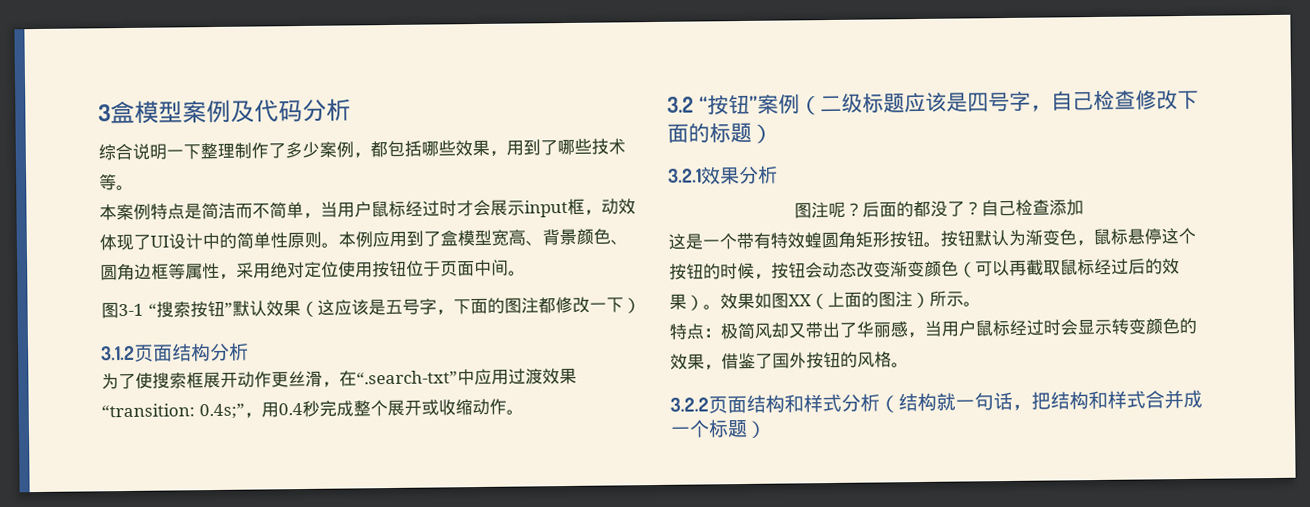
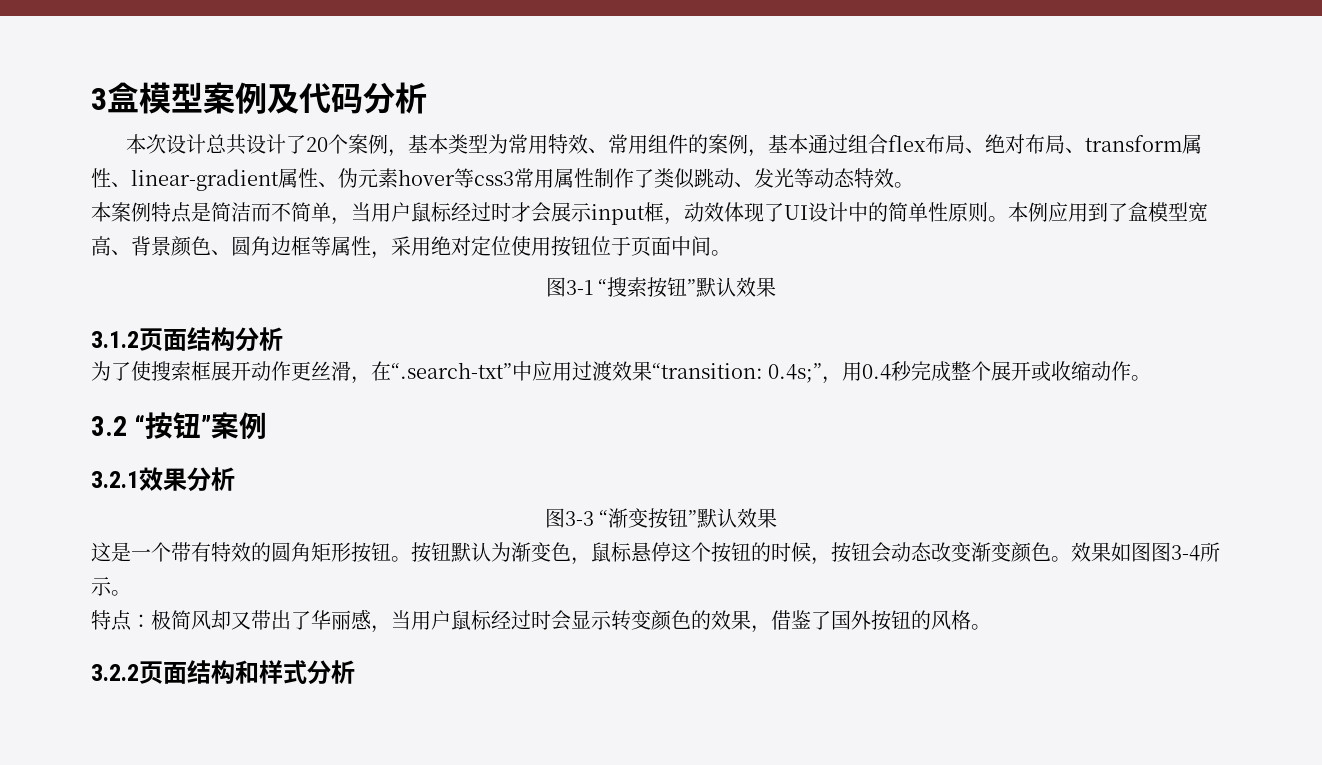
- 综合说明一下整理制作了多少案例，都包括哪些效果，用到了哪些技术等。
+ 本次设计总共设计了20个案例，基本类型为常用特效、常用组件的案例，基本通过组合flex布局、绝对布局、transform属性、linear-gradient属性、伪元素hover等css3常用属性制作了类似跳动、发光等动态特效。
- 图3-1 “搜索按钮”默认效果（这应该是五号字，下面的图注都修改一下）
+ 图3-1 “搜索按钮”默认效果
- 3.2 “按钮”案例（二级标题应该是四号字，自己检查修改下面的标题）
+ 3.2 “按钮”案例
  3.2.1效果分析
- 图注呢？后面的都没了？自己检查添加
+ 图3-3 “渐变按钮”默认效果
- 这是一个带有特效蝗圆角矩形按钮。
+ 这是一个带有特效的圆角矩形按钮。
- 按钮默认为渐变色，鼠标悬停这个按钮的时候，按钮会动态改变渐变颜色（可以再截取鼠标经过后的效果）。效果如图XX（上面的图注）所示。
+ 按钮默认为渐变色，鼠标悬停这个按钮的时候，按钮会动态改变渐变颜色。效果如图图3-4所示。
- 3.2.2页面结构和样式分析（结构就一句话，把结构和样式合并成一个标题）
+ 3.2.2页面结构和样式分析

